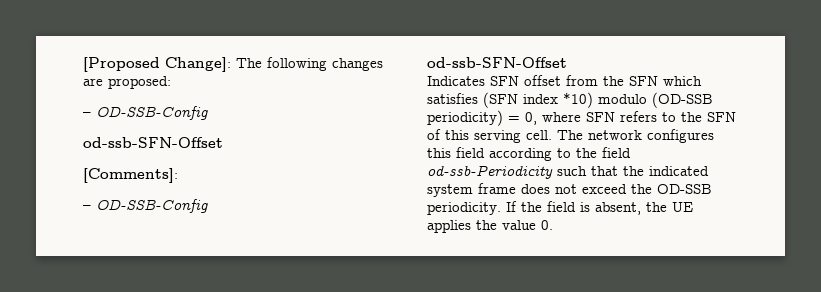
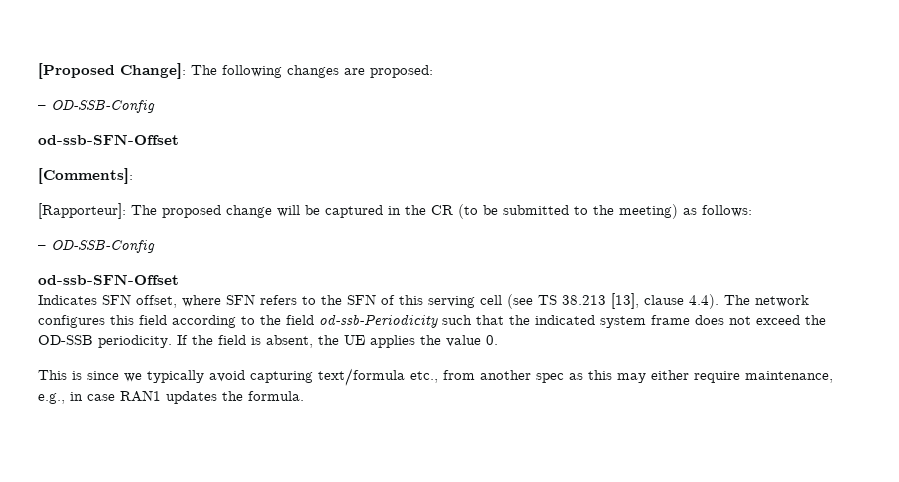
+ [Rapporteur]: The proposed change will be captured in the CR (to be submitted to the meeting) as follows:
- Indicates SFN offset from the SFN which satisfies (SFN index *10) modulo (OD-SSB periodicity) = 0, where SFN refers to the SFN of this serving cell. The network configures this field according to the field od-ssb-Periodicity such that the indicated system frame does not exceed the OD-SSB periodicity.
+ Indicates SFN offset, where SFN refers to the SFN of this serving cell (see TS 38.213 [13], clause 4.4). The network configures this field according to the field od-ssb-Periodicity such that the indicated system frame does not exceed the OD-SSB periodicity.
+ This is since we typically avoid capturing text/formula etc., from another spec as this may either require maintenance, e.g., in case RAN1 updates the formula.

